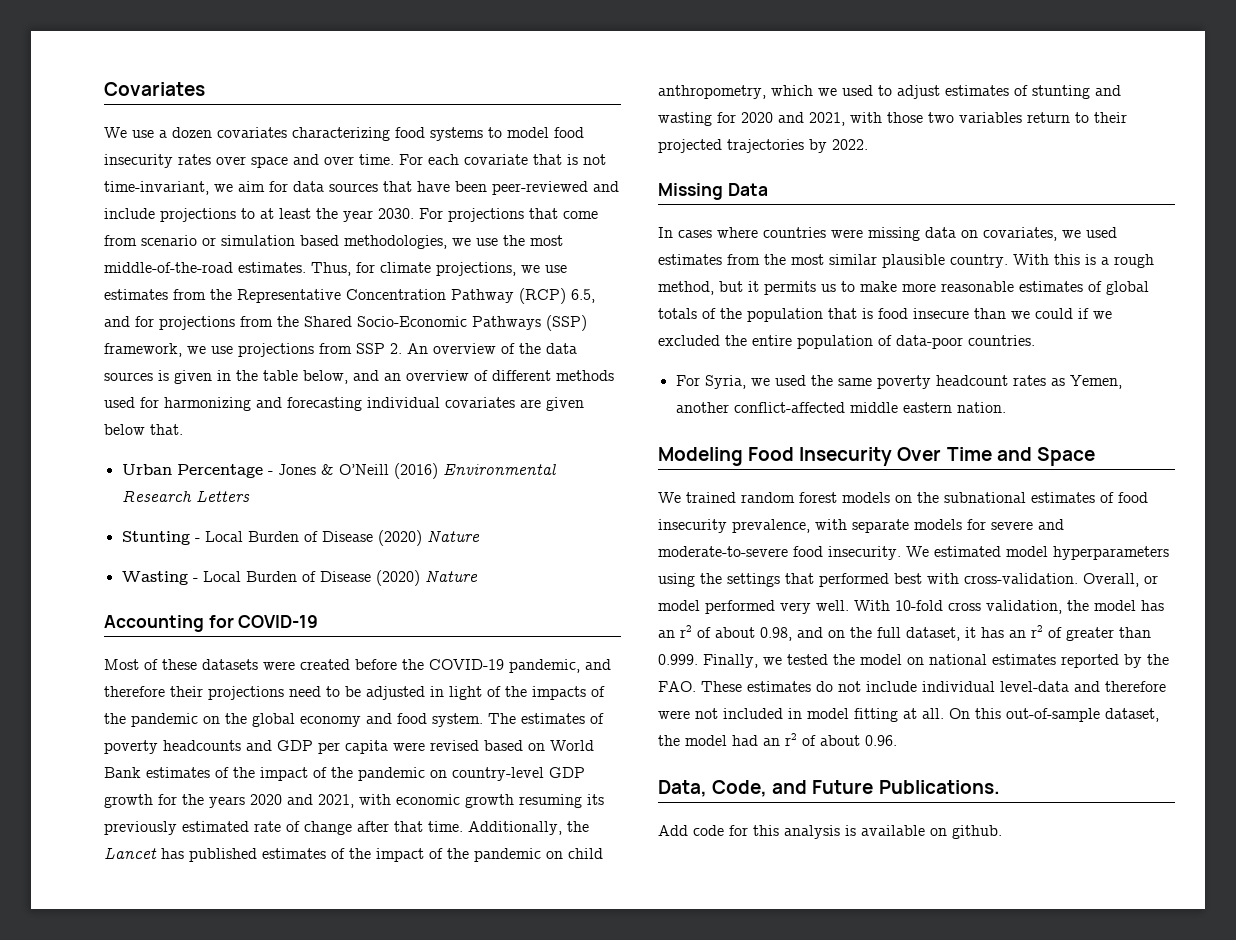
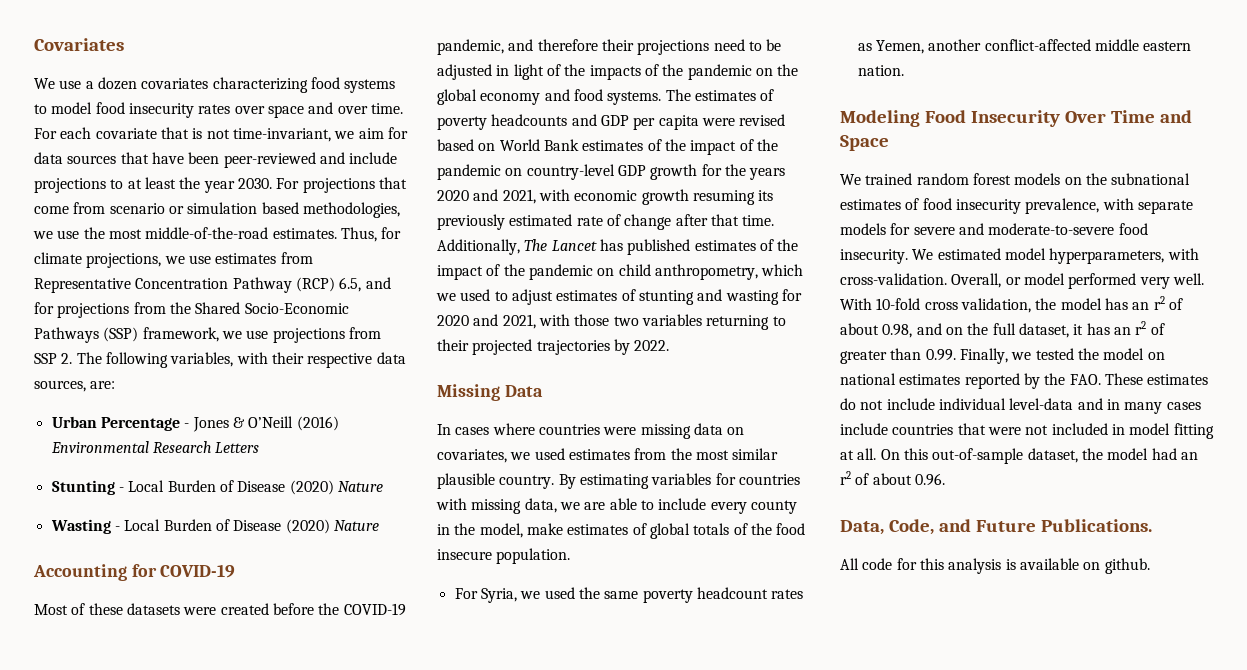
- Thus, for climate projections, we use estimates from the Representative Concentration Pathway (RCP) 6.5, and for projections from the Shared Socio-Economic Pathways (SSP) framework, we use projections from SSP 2. An overview of the data sources is given in the table below, and an overview of different methods used for harmonizing and forecasting individual covariates are given below that.
+ Thus, for climate projections, we use estimates from Representative Concentration Pathway (RCP) 6.5, and for projections from the Shared Socio-Economic Pathways (SSP) framework, we use projections from SSP 2. The following variables, with their respective data sources, are:
- Most of these datasets were created before the COVID-19 pandemic, and therefore their projections need to be adjusted in light of the impacts of the pandemic on the global economy and food system.
+ Most of these datasets were created before the COVID-19 pandemic, and therefore their projections need to be adjusted in light of the impacts of the pandemic on the global economy and food systems.
- Additionally, the Lancet has published estimates of the impact of the pandemic on child anthropometry, which we used to adjust estimates of stunting and wasting for 2020 and 2021, with those two variables return to their projected trajectories by 2022.
+ Additionally, The Lancet has published estimates of the impact of the pandemic on child anthropometry, which we used to adjust estimates of stunting and wasting for 2020 and 2021, with those two variables returning to their projected trajectories by 2022.
- With this is a rough method, but it permits us to make more reasonable estimates of global totals of the population that is food insecure than we could if we excluded the entire population of data-poor countries.
+ By estimating variables for countries with missing data, we are able to include every county in the model, make estimates of global totals of the food insecure population.
- We estimated model hyperparameters using the settings that performed best with cross-validation.
+ We estimated model hyperparameters, with cross-validation.
- With 10-fold cross validation, the model has an r2 of about 0.98, and on the full dataset, it has an r2 of greater than 0.999. Finally, we tested the model on national estimates reported by the FAO. These estimates do not include individual level-data and therefore were not included in model fitting at all.
+ With 10-fold cross validation, the model has an r2 of about 0.98, and on the full dataset, it has an r2 of greater than 0.99. Finally, we tested the model on national estimates reported by the FAO. These estimates do not include individual level-data and in many cases include countries that were not included in model fitting at all.
- Add code for this analysis is available on github.
+ All code for this analysis is available on github.

